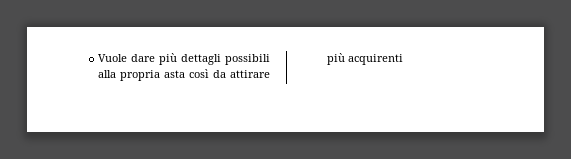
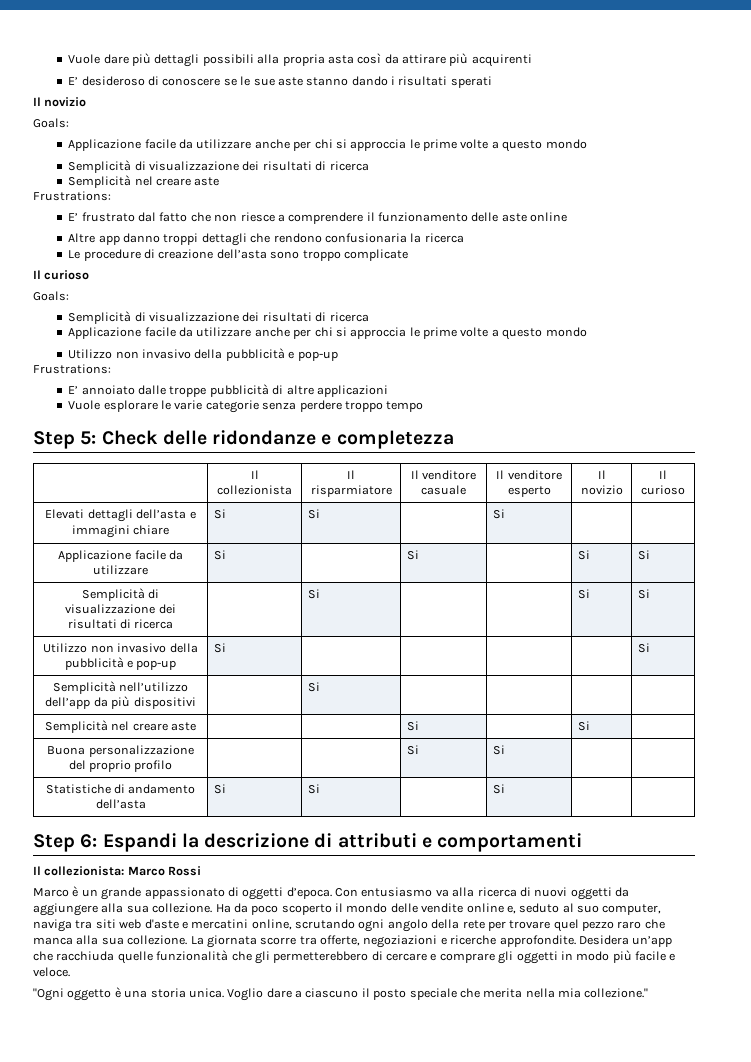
+ E’ desideroso di conoscere se le sue aste stanno dando i risultati sperati
+ Il novizio
+ Goals:
+ Applicazione facile da utilizzare anche per chi si approccia le prime volte a questo mondo
+ Semplicità di visualizzazione dei risultati di ricerca
+ Semplicità nel creare aste
+ Frustrations:
+ E’ frustrato dal fatto che non riesce a comprendere il funzionamento delle aste online
+ Altre app danno troppi dettagli che rendono confusionaria la ricerca
+ Le procedure di creazione dell’asta sono troppo complicate
+ Il curioso
+ Goals:
+ Semplicità di visualizzazione dei risultati di ricerca
+ Applicazione facile da utilizzare anche per chi si approccia le prime volte a questo mondo
+ Utilizzo non invasivo della pubblicità e pop-up
+ Frustrations:
+ E’ annoiato dalle troppe pubblicità di altre applicazioni
+ Vuole esplorare le varie categorie senza perdere troppo tempo
+ Step 5: Check delle ridondanze e completezza
+ | Il collezionista | Il risparmiatore | Il venditore casuale | Il venditore esperto | Il novizio | Il curioso
+ Elevati dettagli dell’asta e immagini chiare | Si | Si | | Si | |
+ Applicazione facile da utilizzare | Si | | Si | | Si | Si
+ Semplicità di visualizzazione dei risultati di ricerca | | Si | | | Si | Si
+ Utilizzo non invasivo della pubblicità e pop-up | Si | | | | | Si
+ Semplicità nell’utilizzo dell’app da più dispositivi | | Si | | | |
+ Semplicità nel creare aste | | | Si | | Si |
+ Buona personalizzazione del proprio profilo | | | Si | Si | |
+ Statistiche di andamento dell’asta | Si | Si | | Si | |
+ Step 6: Espandi la descrizione di attributi e comportamenti
+ Il collezionista: Marco Rossi
+ Marco è un grande appassionato di oggetti d’epoca. Con entusiasmo va alla ricerca di nuovi oggetti da aggiungere alla sua collezione. Ha da poco scoperto il mondo delle vendite online e, seduto al suo computer, naviga tra siti web d'aste e mercatini online, scrutando ogni angolo della rete per trovare quel pezzo raro che manca alla sua collezione. La giornata scorre tra offerte, negoziazioni e ricerche approfondite. Desidera un’app che racchiuda quelle funzionalità che gli permetterebbero di cercare e comprare gli oggetti in modo più facile e veloce.
+ "Ogni oggetto è una storia unica. Voglio dare a ciascuno il posto speciale che merita nella mia collezione."

